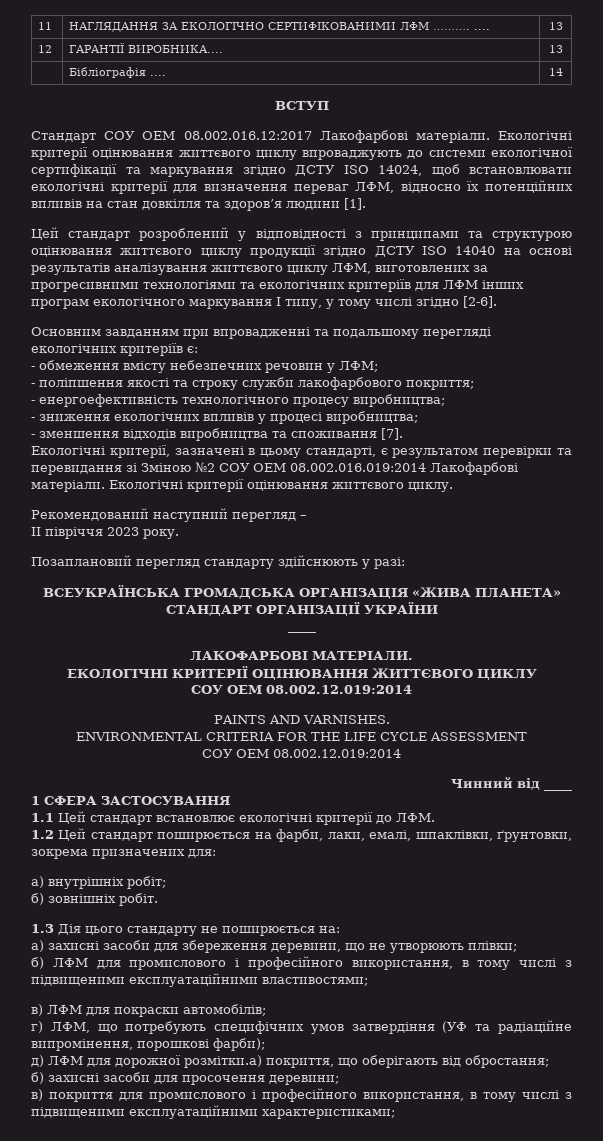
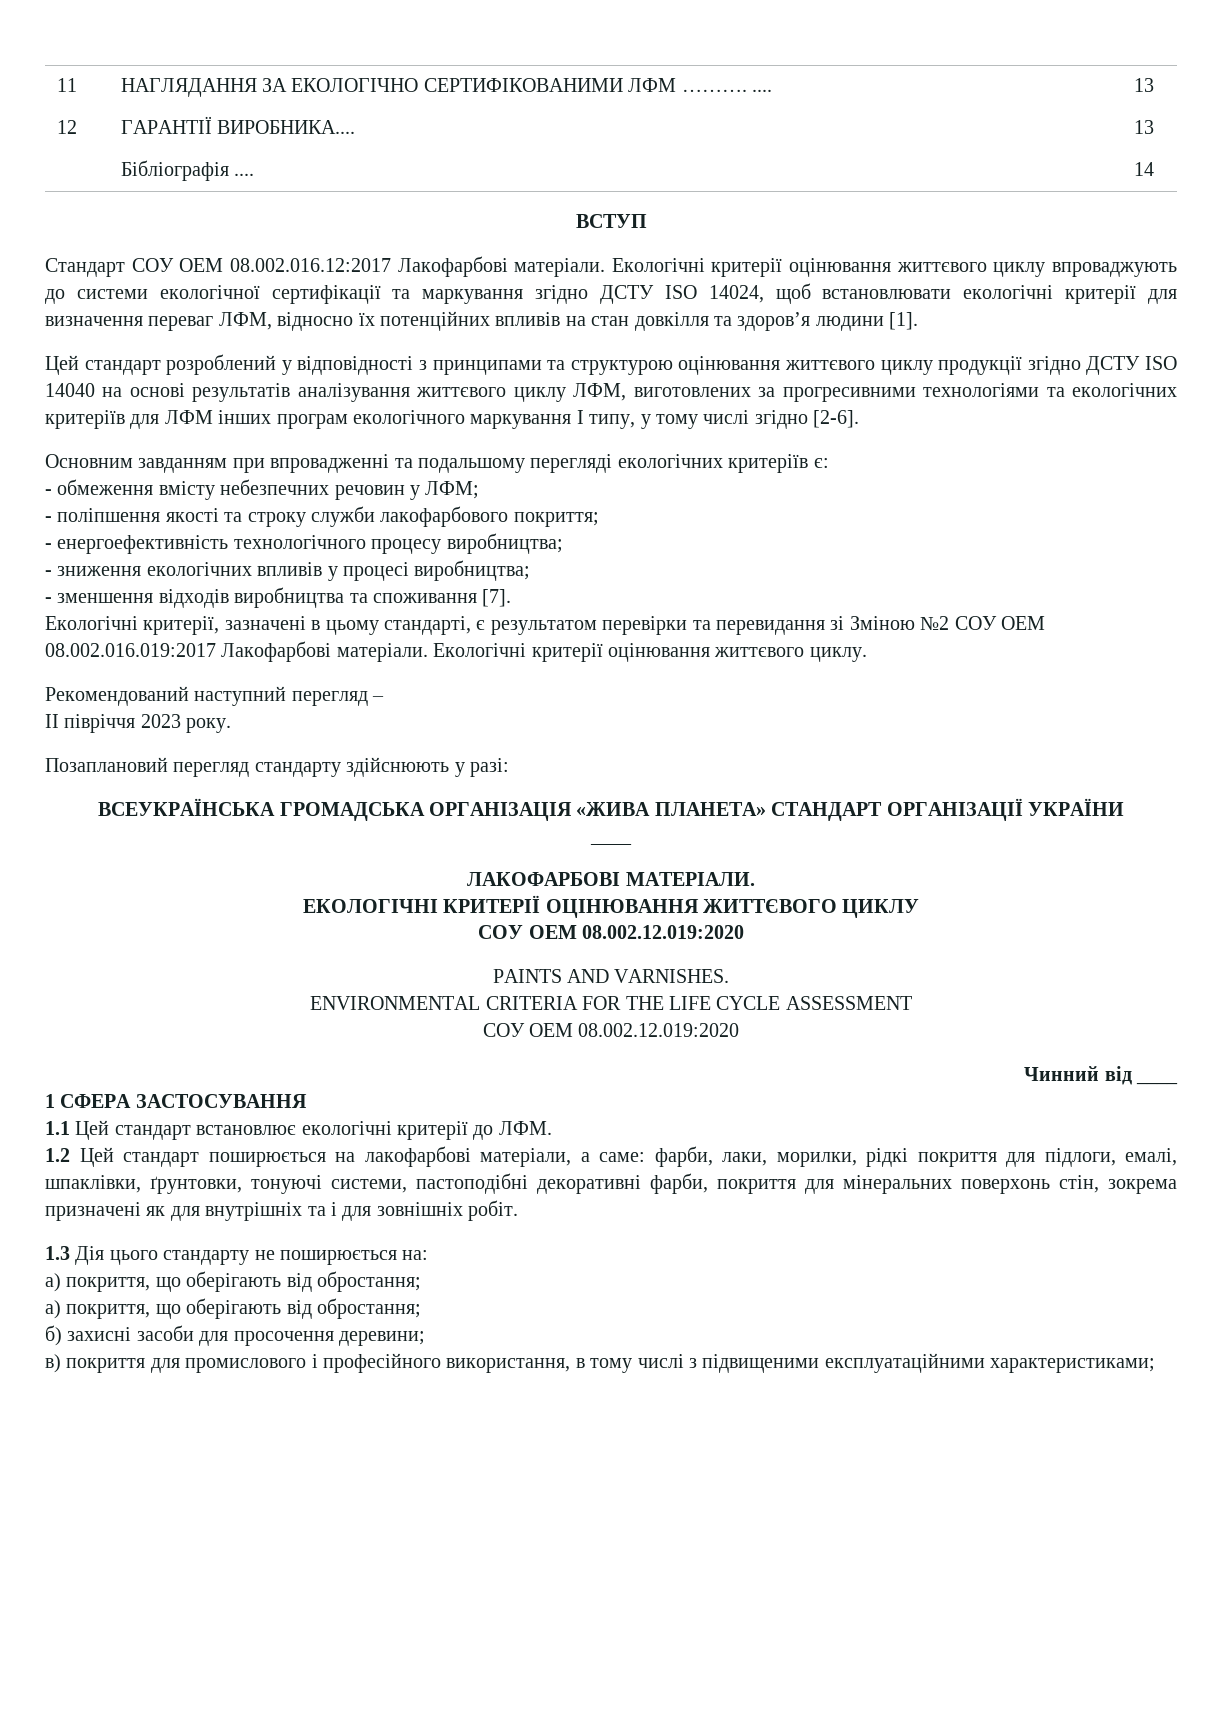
- Екологічні критерії, зазначені в цьому стандарті, є результатом перевірки та перевидання зі Зміною №2 СОУ ОЕМ 08.002.016.019:2014 Лакофарбові матеріали.
+ Екологічні критерії, зазначені в цьому стандарті, є результатом перевірки та перевидання зі Зміною №2 СОУ ОЕМ 08.002.016.019:2017 Лакофарбові матеріали.
  ЕКОЛОГІЧНІ КРИТЕРІЇ ОЦІНЮВАННЯ ЖИТТЄВОГО ЦИКЛУ
- СОУ ОЕМ 08.002.12.019:2014
+ СОУ ОЕМ 08.002.12.019:2020
  ENVIRONMENTAL CRITERIA FOR THE LIFE CYCLE ASSESSMENT
- СОУ ОЕМ 08.002.12.019:2014
+ СОУ ОЕМ 08.002.12.019:2020
- 1.2 Цей стандарт поширюється на фарби, лаки, емалі, шпаклівки, ґрунтовки, зокрема призначених для:
- а) внутрішніх робіт;
- б) зовнішніх робіт.
+ 1.2 Цей стандарт поширюється на лакофарбові матеріали, а саме: фарби, лаки, морилки, рідкі покриття для підлоги, емалі, шпаклівки, ґрунтовки, тонуючі системи, пастоподібні декоративні фарби, покриття для мінеральних поверхонь стін, зокрема призначені як для внутрішніх та і для зовнішніх робіт.
  1.3 Дія цього стандарту не поширюється на:
- а) захисні засоби для збереження деревини, що не утворюють плівки;
- б) ЛФМ для промислового і професійного використання, в тому числі з підвищеними експлуатаційними властивостями;
- в) ЛФМ для покраски автомобілів;
- г) ЛФМ, що потребують специфічних умов затвердіння (УФ та радіаційне випромінення, порошкові фарби);
- д) ЛФМ для дорожної розмітки.а) покриття, що оберігають від обростання;
+ а) покриття, що оберігають від обростання;
+ а) покриття, що оберігають від обростання;

